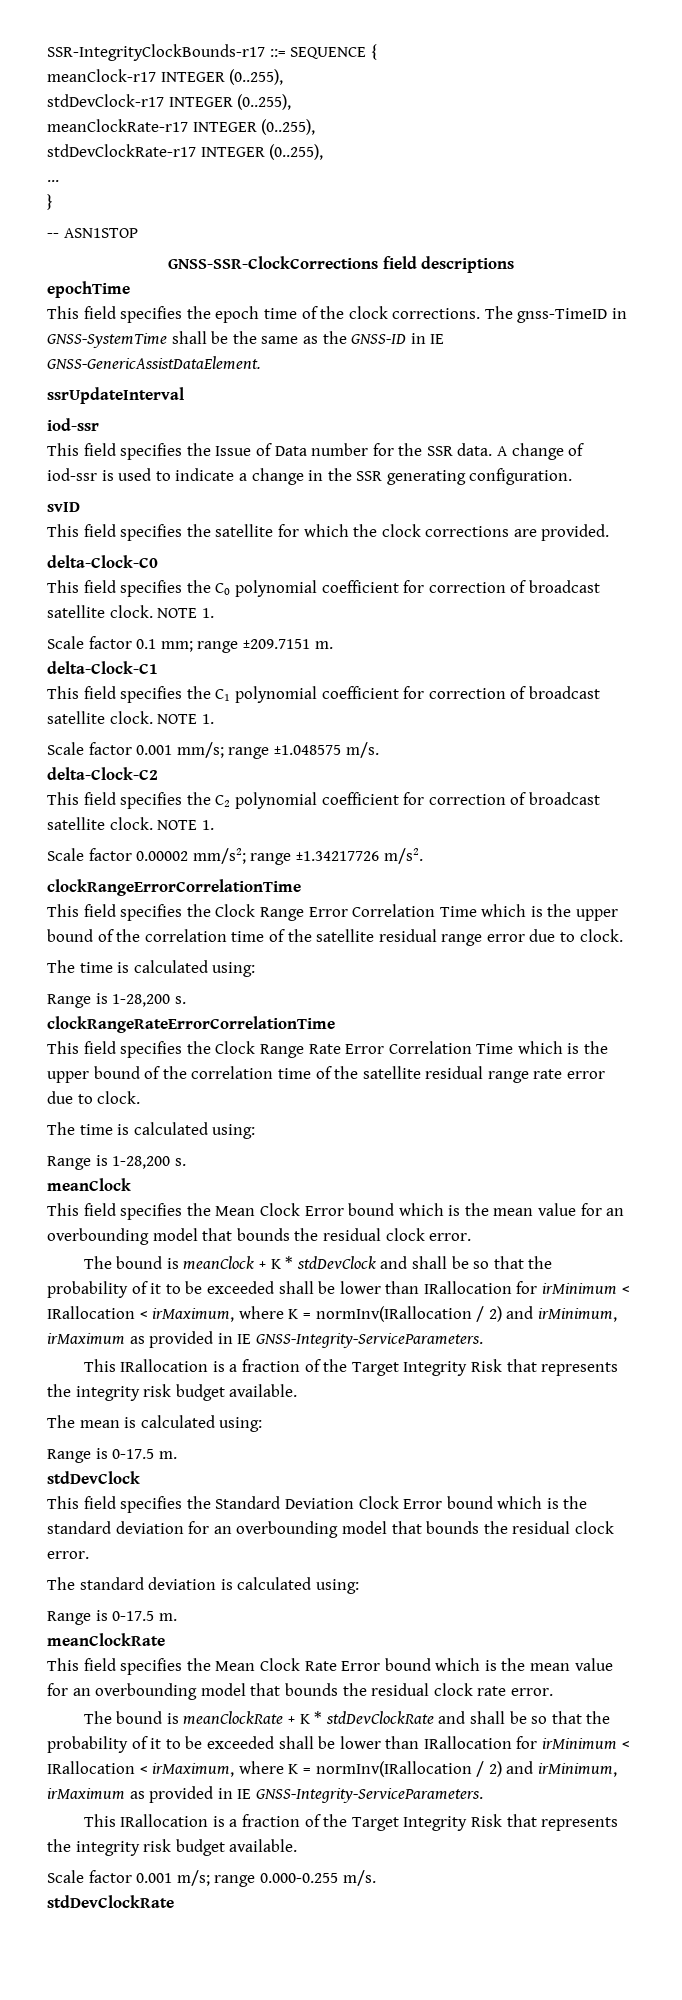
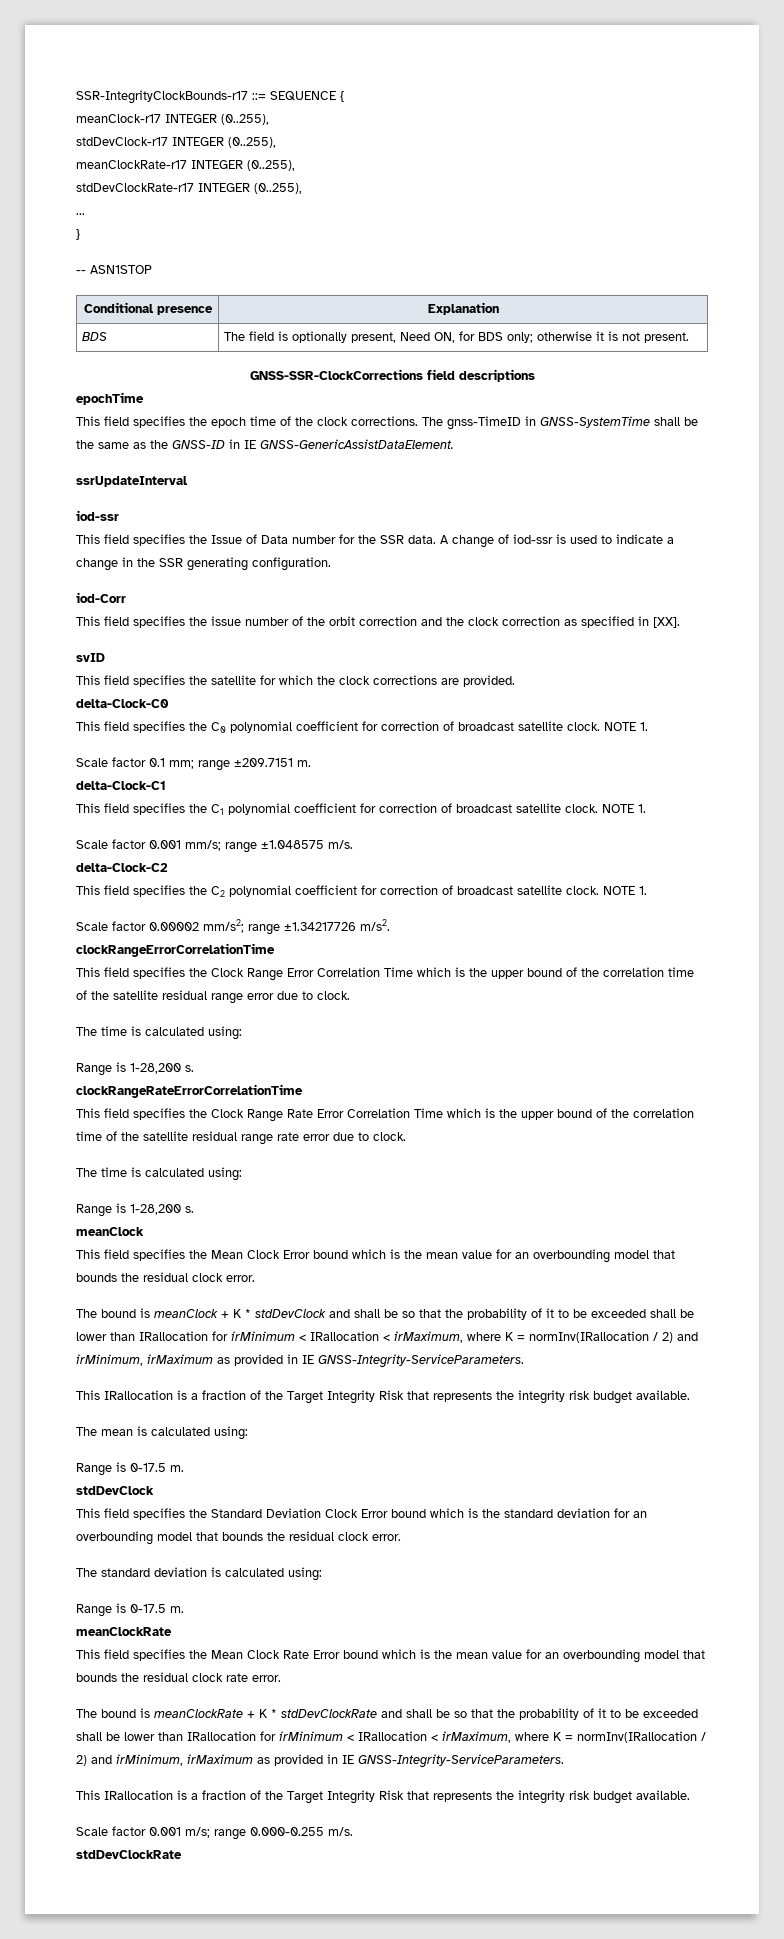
+ Conditional presence | Explanation
+ BDS | The field is optionally present, Need ON, for BDS only; otherwise it is not present.
+ iod-Corr
+ This field specifies the issue number of the orbit correction and the clock correction as specified in [XX].

